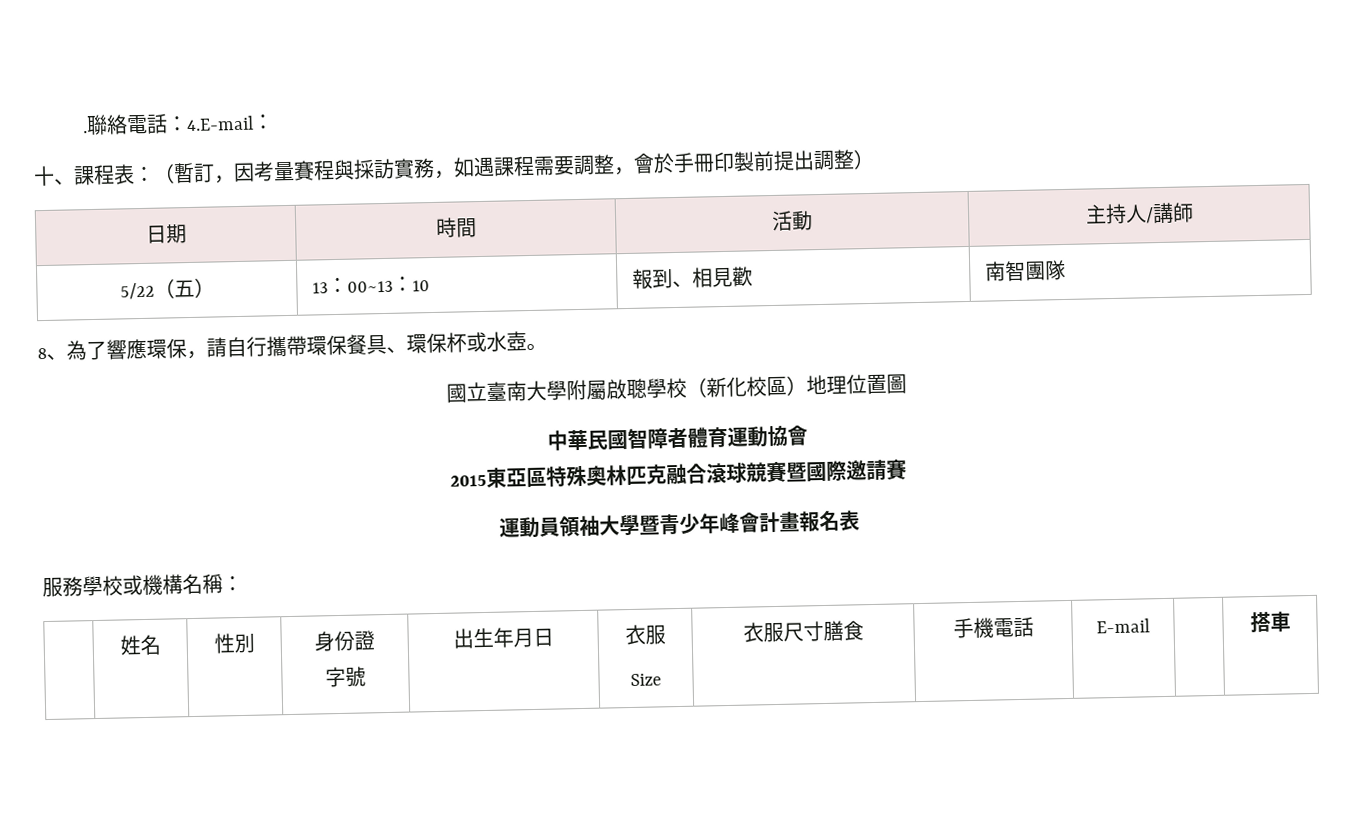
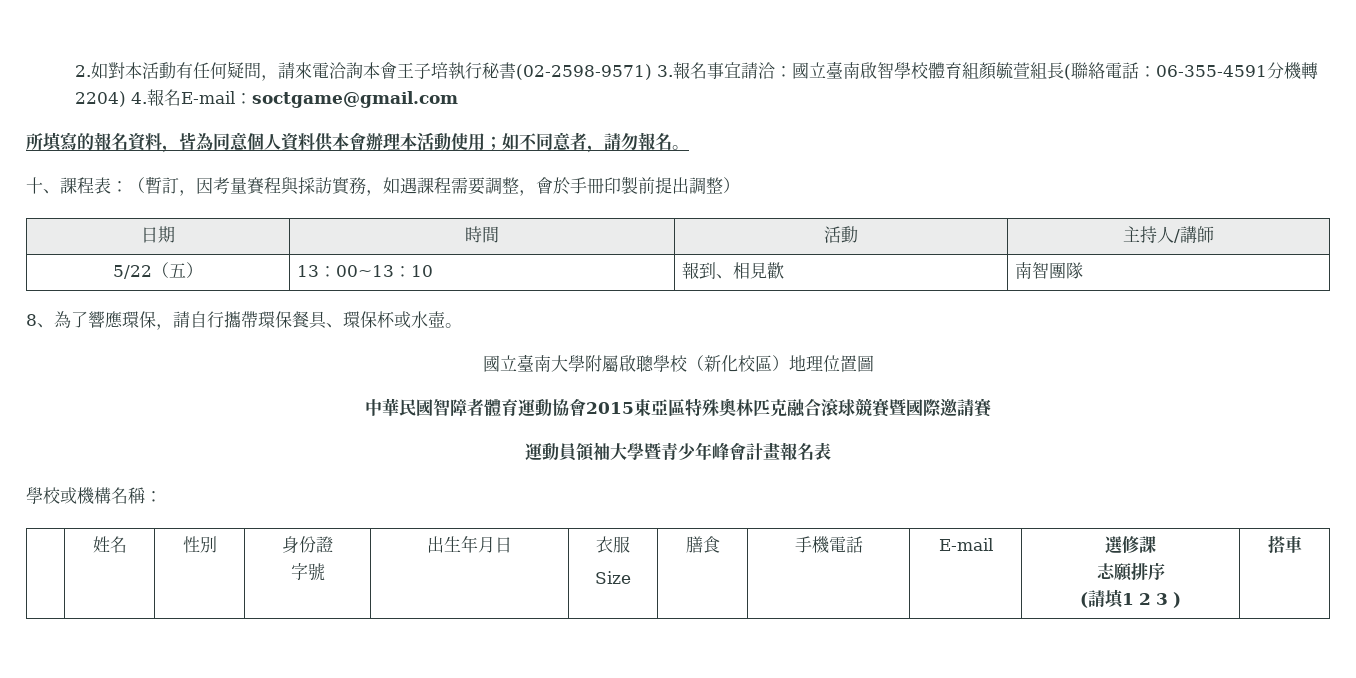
- .聯絡電話：4.E-mail：
+ 2.如對本活動有任何疑問，請來電洽詢本會王子培執行秘書(02-2598-9571) 3.報名事宜請洽：國立臺南啟智學校體育組顏毓萱組長(聯絡電話：06-355-4591分機轉2204) 4.報名E-mail：soctgame@gmail.com
+ 所填寫的報名資料，皆為同意個人資料供本會辦理本活動使用；如不同意者，請勿報名。
- 中華民國智障者體育運動協會
- 2015東亞區特殊奧林匹克融合滾球競賽暨國際邀請賽
+ 中華民國智障者體育運動協會2015東亞區特殊奧林匹克融合滾球競賽暨國際邀請賽
- 服務學校或機構名稱：
+ 學校或機構名稱：
  | 姓名 | 性別 | 身份證
  字號 | 出生年月日 | 衣服
- Size | 衣服尺寸膳食 | 手機電話 | E-mail | | 搭車
+ Size | 膳食 | 手機電話 | E-mail | 選修課
+ 志願排序
+ (請填1 2 3 ) | 搭車

